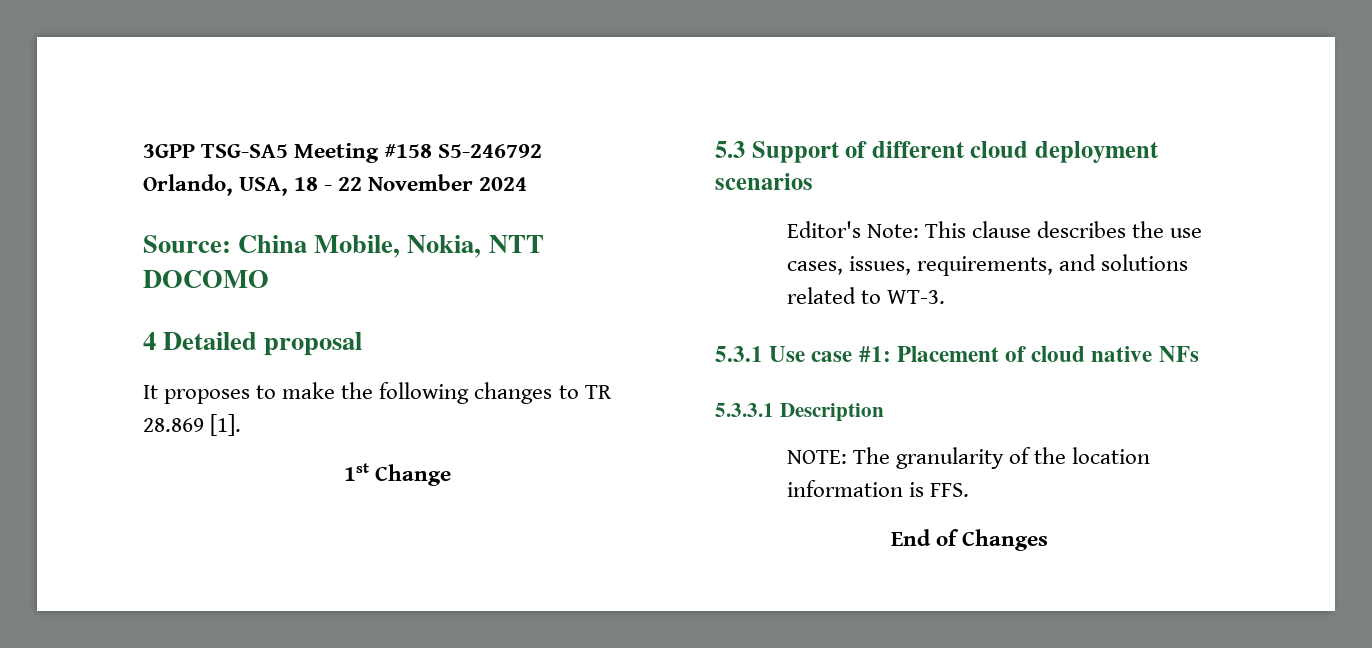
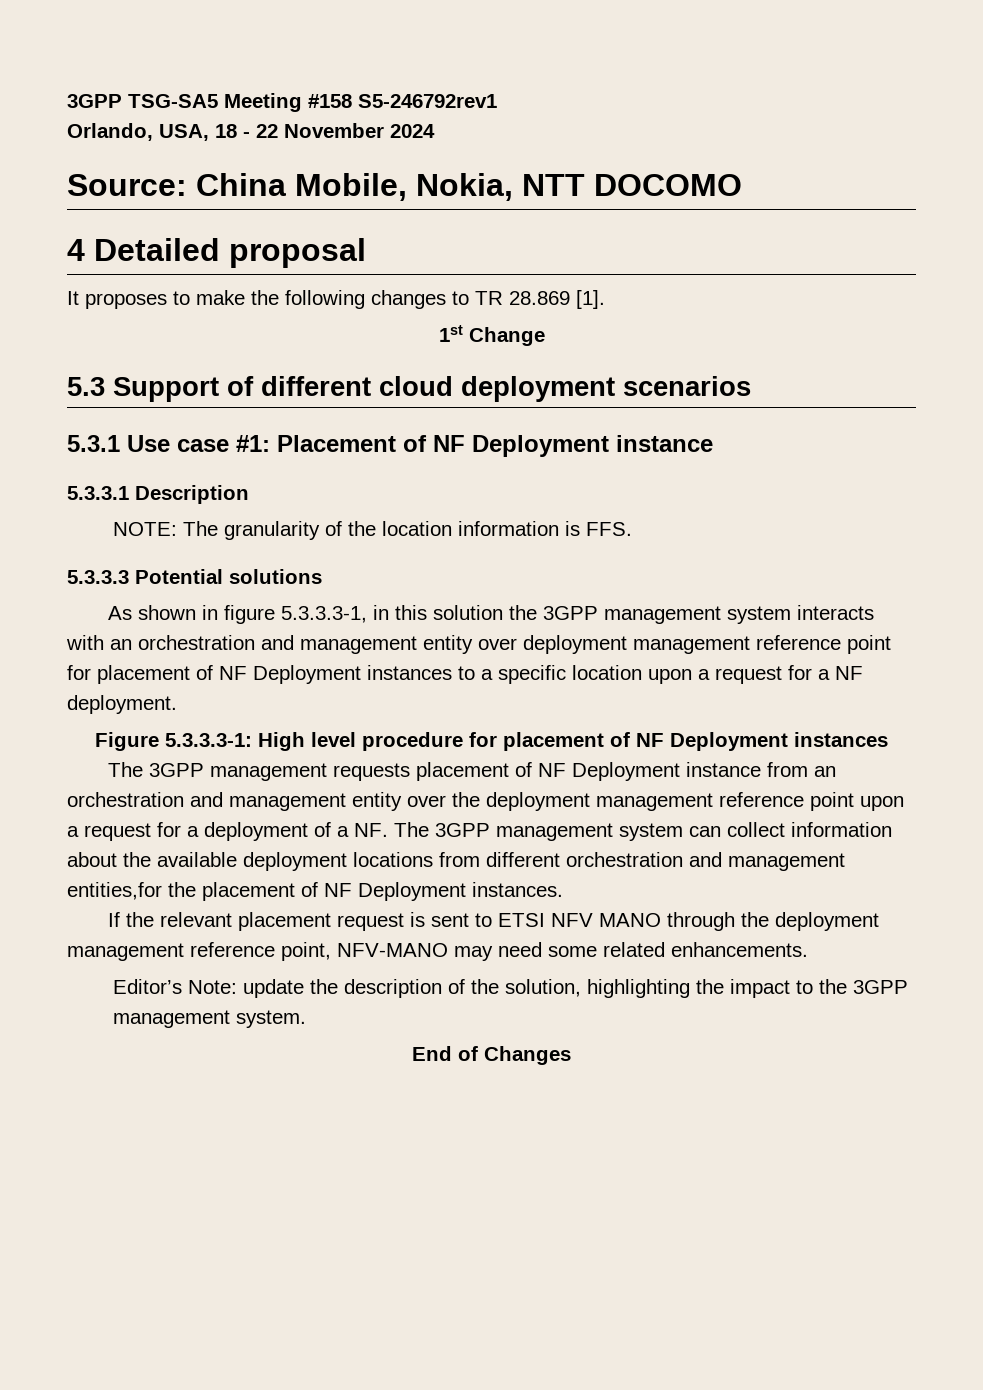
- 3GPP TSG-SA5 Meeting #158 S5-246792
+ 3GPP TSG-SA5 Meeting #158 S5-246792rev1
- Editor's Note: This clause describes the use cases, issues, requirements, and solutions related to WT-3.
- 5.3.1 Use case #1: Placement of cloud native NFs
+ 5.3.1 Use case #1: Placement of NF Deployment instance
+ 5.3.3.3 Potential solutions
+ As shown in figure 5.3.3.3-1, in this solution the 3GPP management system interacts with an orchestration and management entity over deployment management reference point for placement of NF Deployment instances to a specific location upon a request for a NF deployment.
+ Figure 5.3.3.3-1: High level procedure for placement of NF Deployment instances
+ The 3GPP management requests placement of NF Deployment instance from an orchestration and management entity over the deployment management reference point upon a request for a deployment of a NF. The 3GPP management system can collect information about the available deployment locations from different orchestration and management entities,for the placement of NF Deployment instances.
+ If the relevant placement request is sent to ETSI NFV MANO through the deployment management reference point, NFV-MANO may need some related enhancements.
+ Editor’s Note: update the description of the solution, highlighting the impact to the 3GPP management system.

